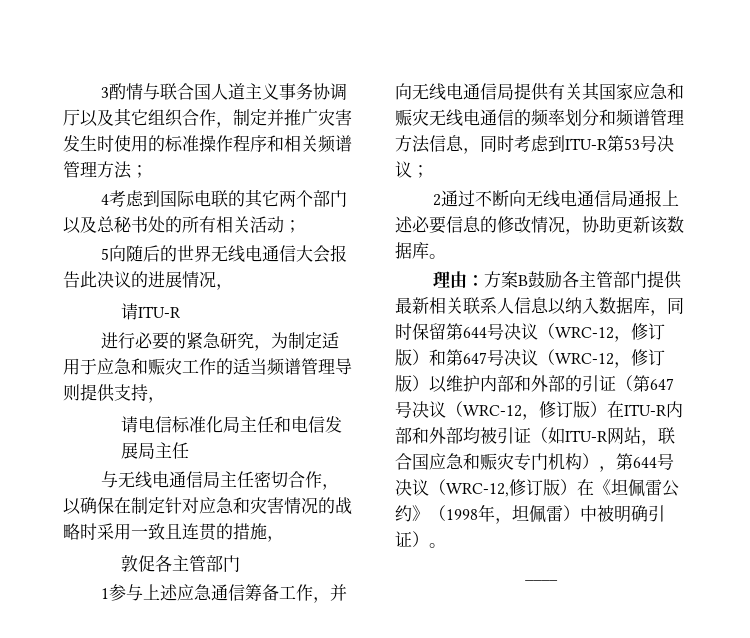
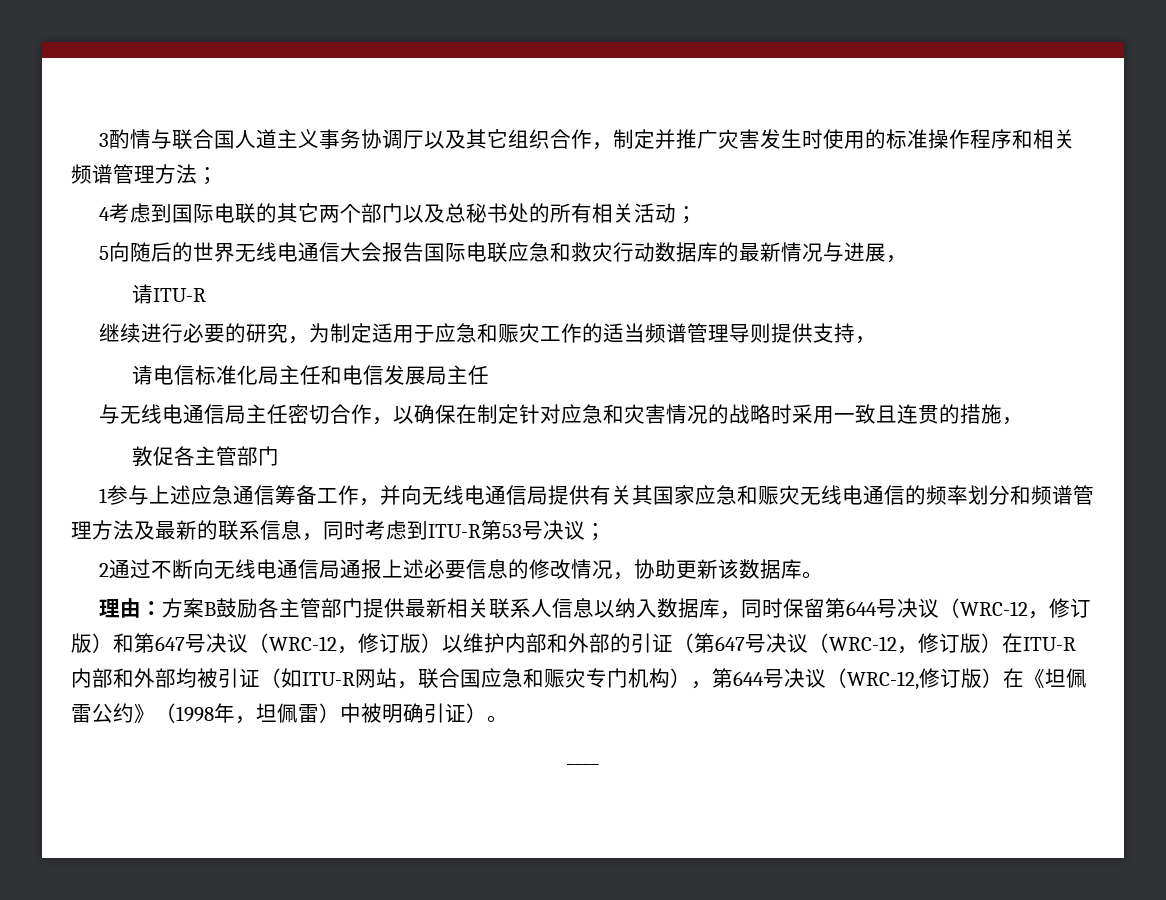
- 5向随后的世界无线电通信大会报告此决议的进展情况，
+ 5向随后的世界无线电通信大会报告国际电联应急和救灾行动数据库的最新情况与进展，
- 进行必要的紧急研究，为制定适用于应急和赈灾工作的适当频谱管理导则提供支持，
+ 继续进行必要的研究，为制定适用于应急和赈灾工作的适当频谱管理导则提供支持，
- 1参与上述应急通信筹备工作，并向无线电通信局提供有关其国家应急和赈灾无线电通信的频率划分和频谱管理方法信息，同时考虑到ITU-R第53号决议；
+ 1参与上述应急通信筹备工作，并向无线电通信局提供有关其国家应急和赈灾无线电通信的频率划分和频谱管理方法及最新的联系信息，同时考虑到ITU-R第53号决议；

